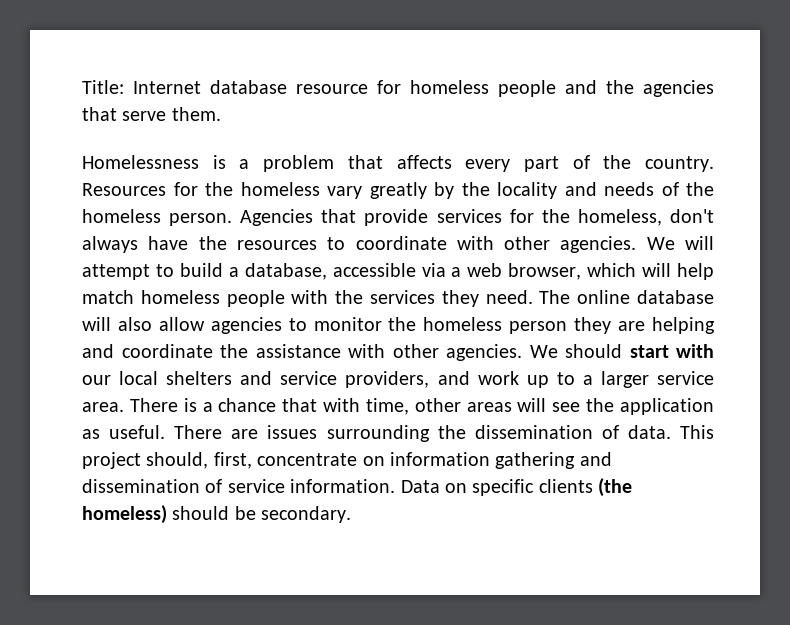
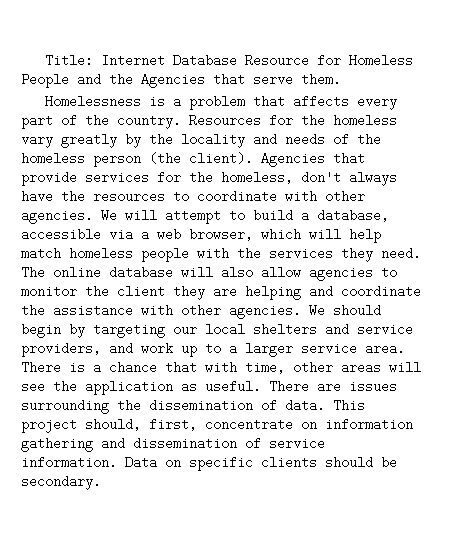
- Title: Internet database resource for homeless people and the agencies that serve them.
+ Title: Internet Database Resource for Homeless People and the Agencies that serve them.
- Resources for the homeless vary greatly by the locality and needs of the homeless person.
+ Resources for the homeless vary greatly by the locality and needs of the homeless person (the client).
- The online database will also allow agencies to monitor the homeless person they are helping and coordinate the assistance with other agencies.
+ The online database will also allow agencies to monitor the client they are helping and coordinate the assistance with other agencies.
- We should start with our local shelters and service providers, and work up to a larger service area.
+ We should begin by targeting our local shelters and service providers, and work up to a larger service area.
- Data on specific clients (the homeless) should be secondary.
+ Data on specific clients should be secondary.

